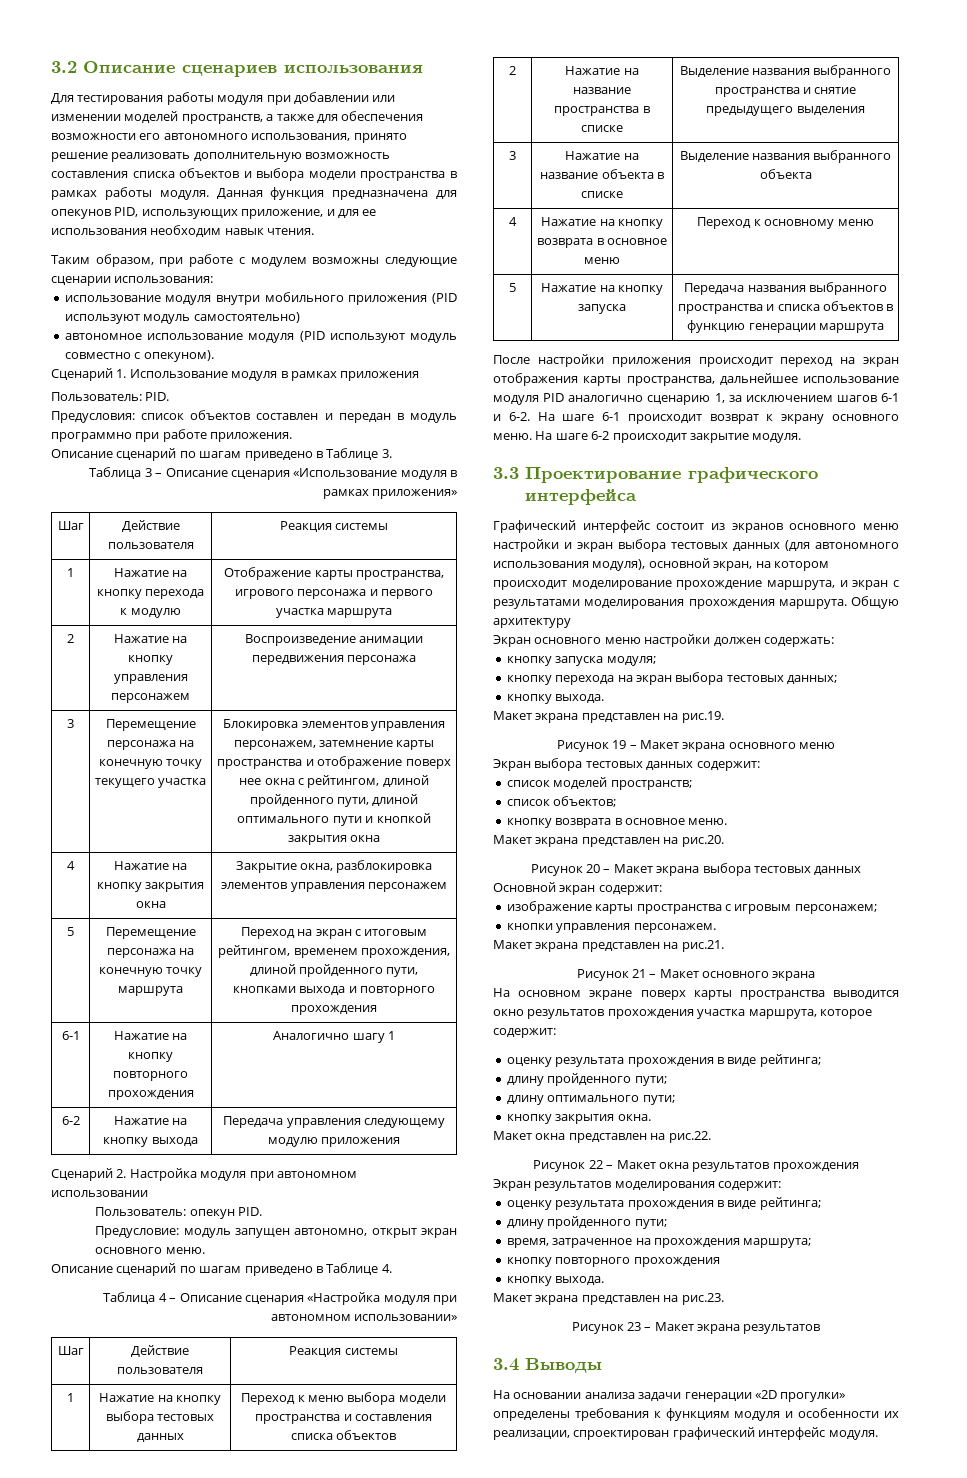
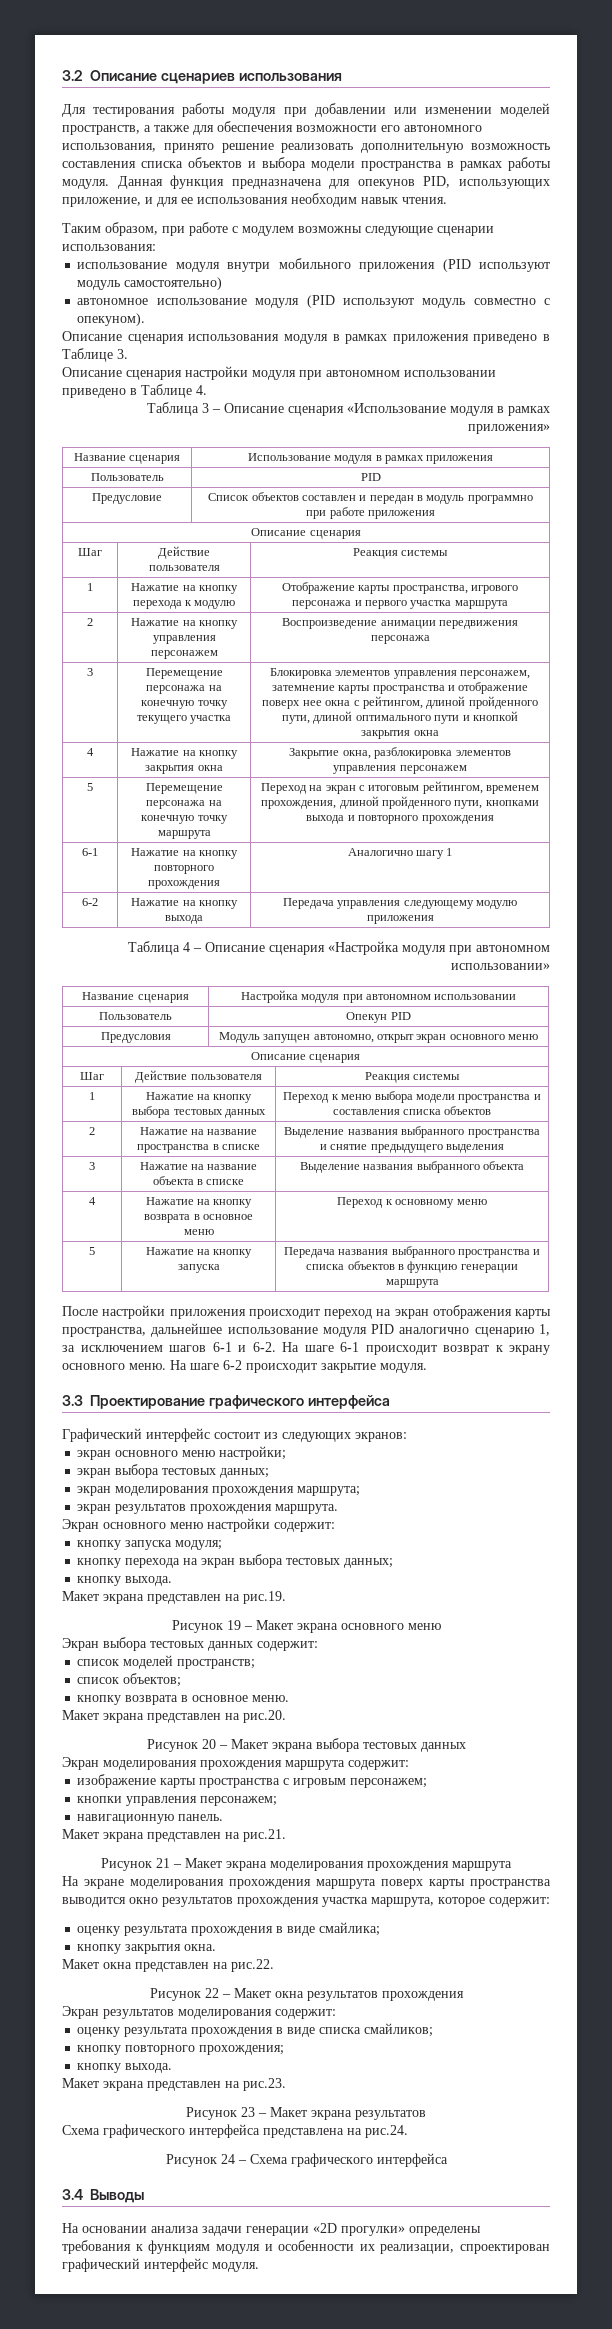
- Сценарий 1. Использование модуля в рамках приложения
- Пользователь: PID.
- Предусловия: список объектов составлен и передан в модуль программно при работе приложения.
- Описание сценарий по шагам приведено в Таблице 3.
+ Описание сценария использования модуля в рамках приложения приведено в Таблице 3.
+ Описание сценария настройки модуля при автономном использовании приведено в Таблице 4.
+ Название сценария | Использование модуля в рамках приложения
+ Пользователь | PID
+ Предусловие | Список объектов составлен и передан в модуль программно при работе приложения
+ Описание сценария
- Сценарий 2. Настройка модуля при автономном использовании
- Пользователь: опекун PID.
- Предусловие: модуль запущен автономно, открыт экран основного меню.
- Описание сценарий по шагам приведено в Таблице 4.
+ Название сценария | Настройка модуля при автономном использовании
+ Пользователь | Опекун PID
+ Предусловия | Модуль запущен автономно, открыт экран основного меню
+ Описание сценария
- Графический интерфейс состоит из экранов основного меню настройки и экран выбора тестовых данных (для автономного использования модуля), основной экран, на котором происходит моделирование прохождение маршрута, и экран с результатами моделирования прохождения маршрута. Общую архитектуру
+ Графический интерфейс состоит из следующих экранов:
+ экран основного меню настройки;
+ экран выбора тестовых данных;
+ экран моделирования прохождения маршрута;
+ экран результатов прохождения маршрута.
- Экран основного меню настройки должен содержать:
+ Экран основного меню настройки содержит:
- Основной экран содержит:
+ Экран моделирования прохождения маршрута содержит:
- кнопки управления персонажем.
+ кнопки управления персонажем;
+ навигационную панель.
- Рисунок 21 – Макет основного экрана
- На основном экране поверх карты пространства выводится окно результатов прохождения участка маршрута, которое содержит:
- оценку результата прохождения в виде рейтинга;
- длину пройденного пути;
- длину оптимального пути;
+ Рисунок 21 – Макет экрана моделирования прохождения маршрута
+ На экране моделирования прохождения маршрута поверх карты пространства выводится окно результатов прохождения участка маршрута, которое содержит:
+ оценку результата прохождения в виде смайлика;
  Экран результатов моделирования содержит:
- оценку результата прохождения в виде рейтинга;
- длину пройденного пути;
- время, затраченное на прохождения маршрута;
- кнопку повторного прохождения
+ оценку результата прохождения в виде списка смайликов;
+ кнопку повторного прохождения;
+ Схема графического интерфейса представлена на рис.24.
+ Рисунок 24 – Схема графического интерфейса

